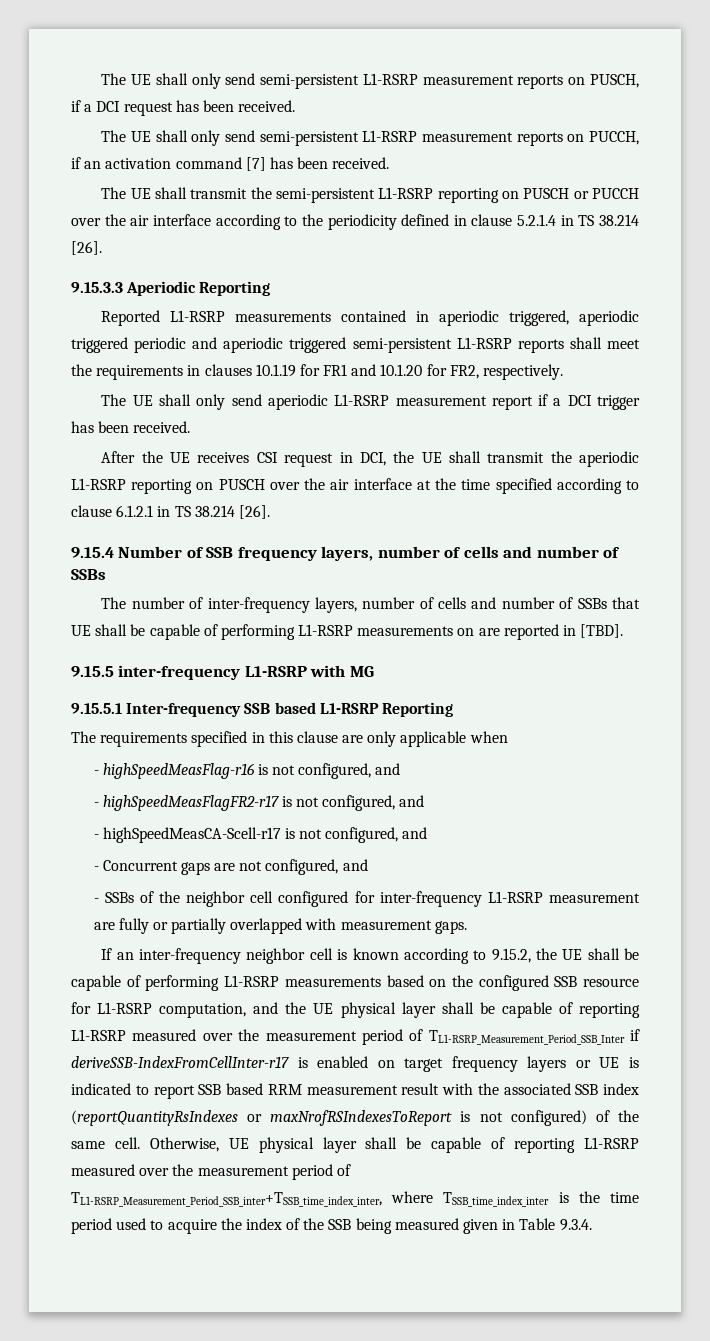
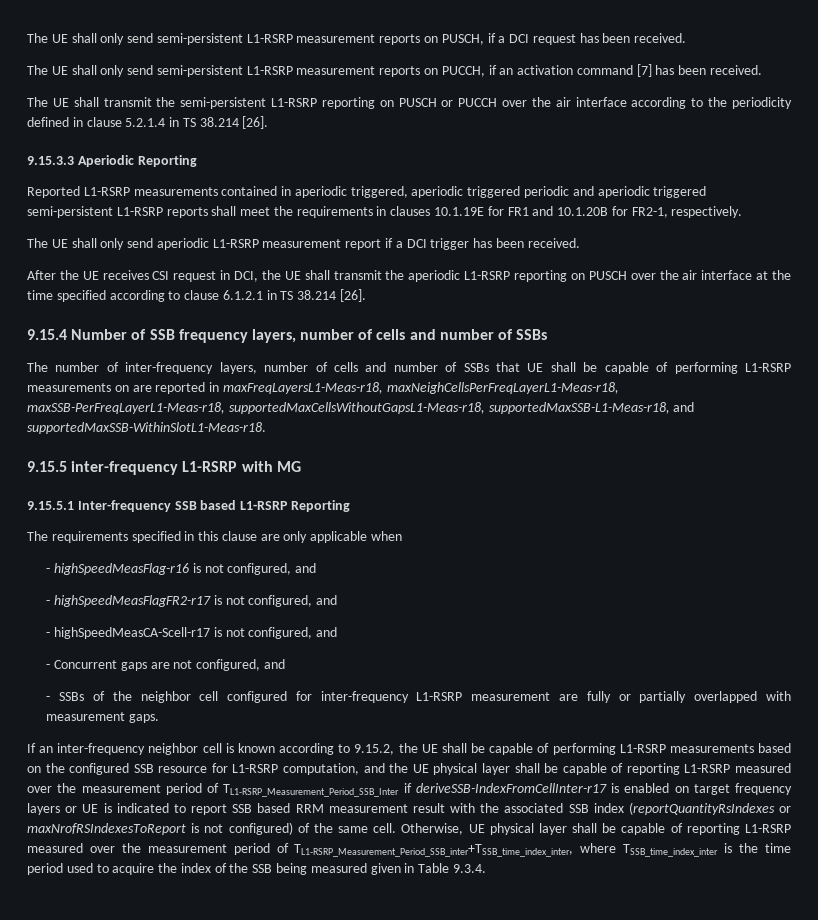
- Reported L1-RSRP measurements contained in aperiodic triggered, aperiodic triggered periodic and aperiodic triggered semi-persistent L1-RSRP reports shall meet the requirements in clauses 10.1.19 for FR1 and 10.1.20 for FR2, respectively.
+ Reported L1-RSRP measurements contained in aperiodic triggered, aperiodic triggered periodic and aperiodic triggered semi-persistent L1-RSRP reports shall meet the requirements in clauses 10.1.19E for FR1 and 10.1.20B for FR2-1, respectively.
- The number of inter-frequency layers, number of cells and number of SSBs that UE shall be capable of performing L1-RSRP measurements on are reported in [TBD].
+ The number of inter-frequency layers, number of cells and number of SSBs that UE shall be capable of performing L1-RSRP measurements on are reported in maxFreqLayersL1-Meas-r18, maxNeighCellsPerFreqLayerL1-Meas-r18, maxSSB-PerFreqLayerL1-Meas-r18, supportedMaxCellsWithoutGapsL1-Meas-r18, supportedMaxSSB-L1-Meas-r18, and supportedMaxSSB-WithinSlotL1-Meas-r18.

